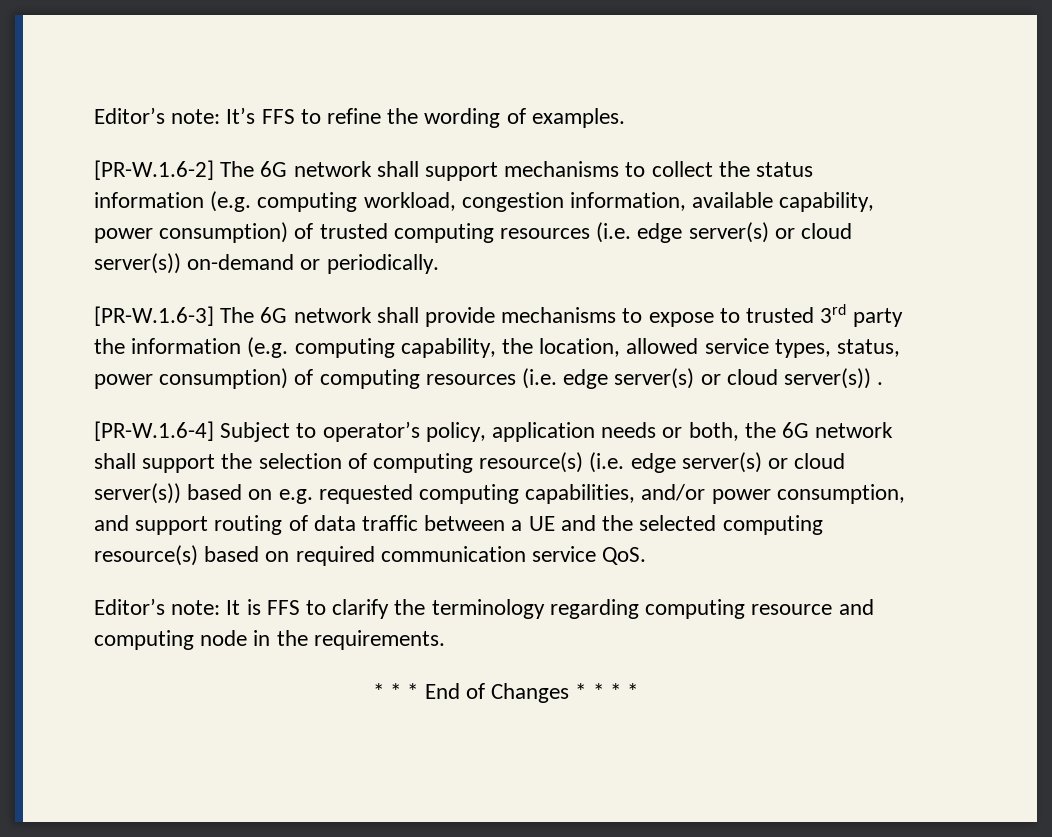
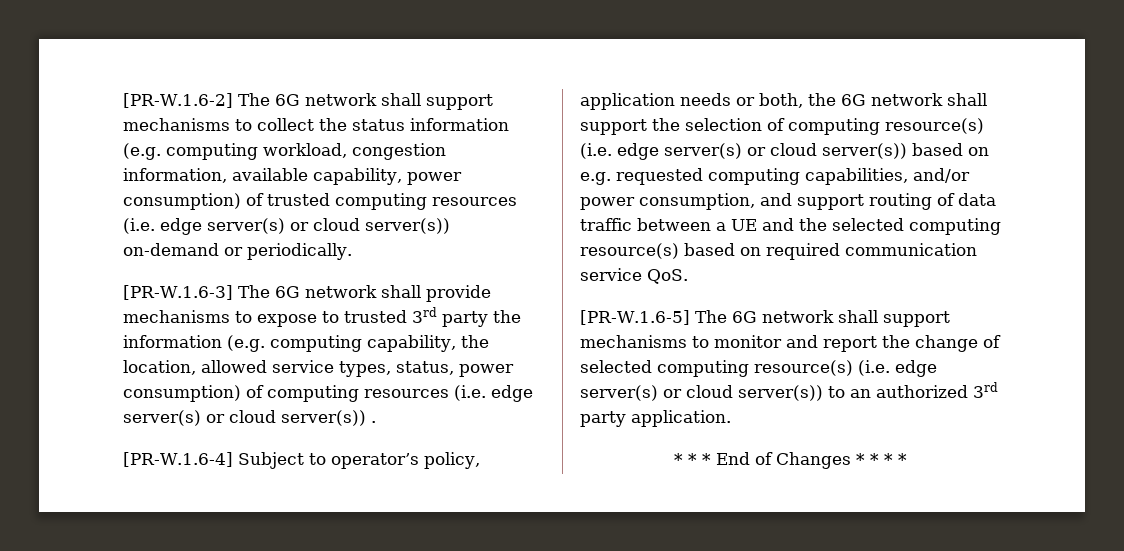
- Editor’s note: It’s FFS to refine the wording of examples.
- Editor’s note: It is FFS to clarify the terminology regarding computing resource and computing node in the requirements.
+ [PR-W.1.6-5] The 6G network shall support mechanisms to monitor and report the change of selected computing resource(s) (i.e. edge server(s) or cloud server(s)) to an authorized 3rd party application.

